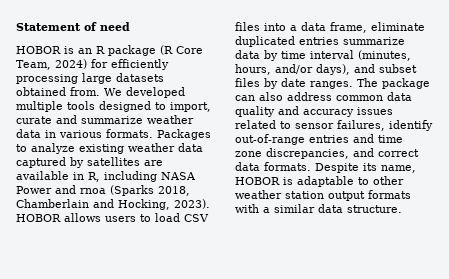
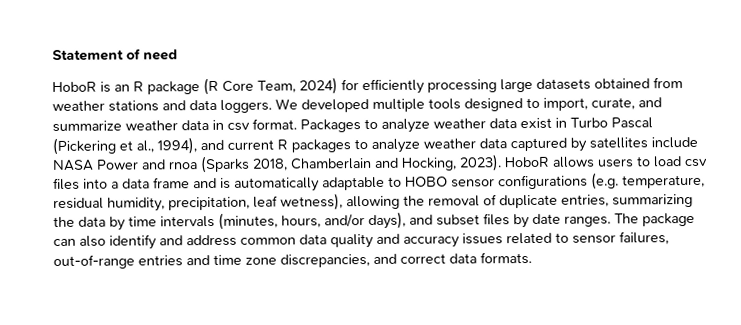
- HOBOR is an R package (R Core Team, 2024) for efficiently processing large datasets obtained from.
+ HoboR is an R package (R Core Team, 2024) for efficiently processing large datasets obtained from weather stations and data loggers.
- We developed multiple tools designed to import, curate and summarize weather data in various formats.
+ We developed multiple tools designed to import, curate, and summarize weather data in csv format.
- Packages to analyze existing weather data captured by satellites are available in R, including NASA Power and rnoa (Sparks 2018, Chamberlain and Hocking, 2023).
+ Packages to analyze weather data exist in Turbo Pascal (Pickering et al., 1994), and current R packages to analyze weather data captured by satellites include NASA Power and rnoa (Sparks 2018, Chamberlain and Hocking, 2023).
- HOBOR allows users to load CSV files into a data frame, eliminate duplicated entries summarize data by time interval (minutes, hours, and/or days), and subset files by date ranges.
+ HoboR allows users to load csv files into a data frame and is automatically adaptable to HOBO sensor configurations (e.g. temperature, residual humidity, precipitation, leaf wetness), allowing the removal of duplicate entries, summarizing the data by time intervals (minutes, hours, and/or days), and subset files by date ranges.
- The package can also address common data quality and accuracy issues related to sensor failures, identify out-of-range entries and time zone discrepancies, and correct data formats. Despite its name, HOBOR is adaptable to other weather station output formats with a similar data structure.
+ The package can also identify and address common data quality and accuracy issues related to sensor failures, out-of-range entries and time zone discrepancies, and correct data formats.

